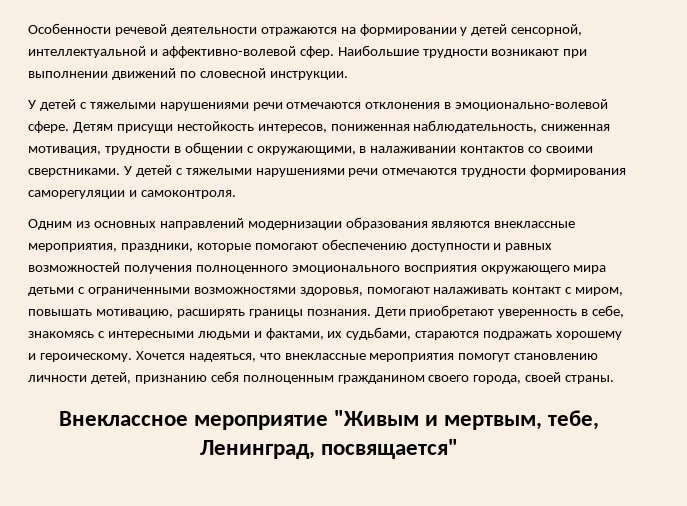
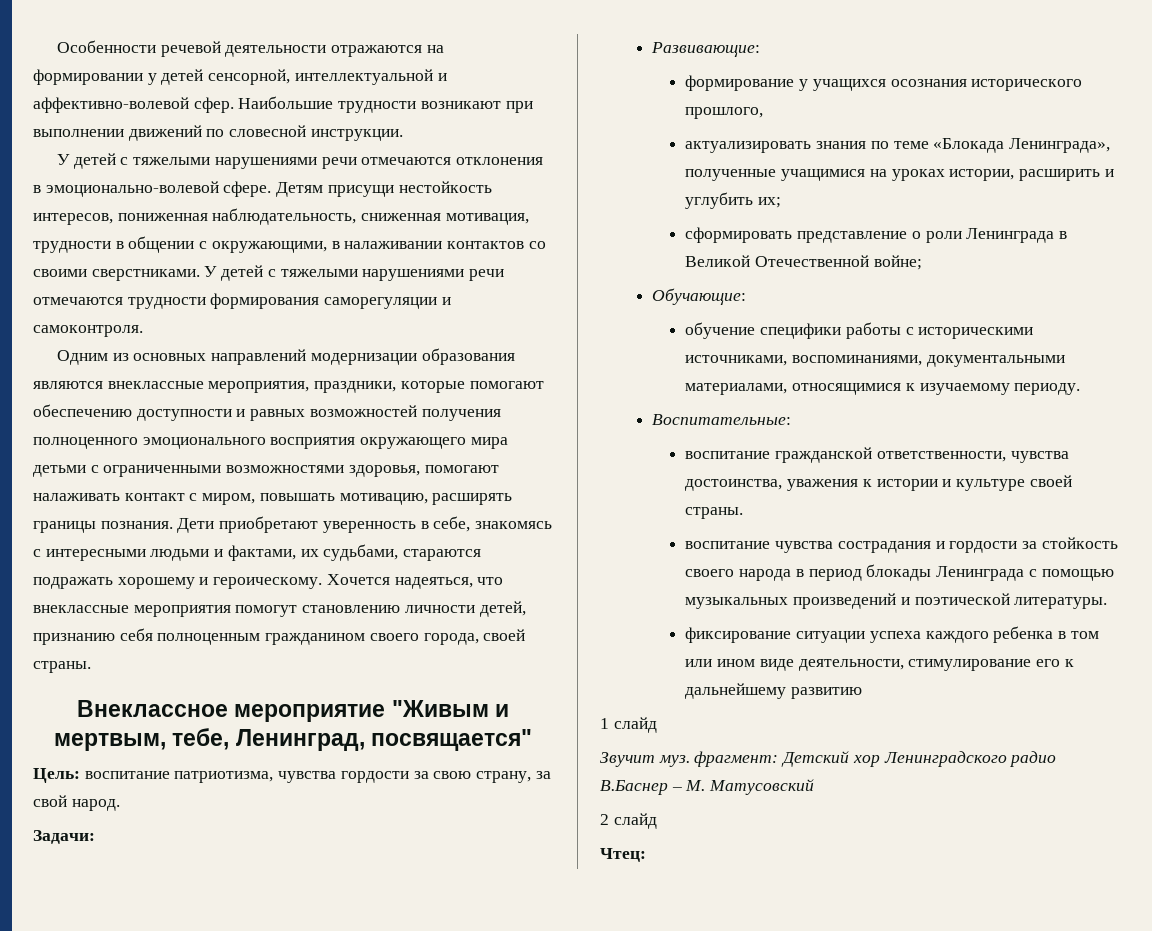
+ Цель: воспитание патриотизма, чувства гордости за свою страну, за свой народ.
+ Задачи:
+ Развивающие:
+ формирование у учащихся осознания исторического прошлого,
+ актуализировать знания по теме «Блокада Ленинграда», полученные учащимися на уроках истории, расширить и углубить их;
+ сформировать представление о роли Ленинграда в Великой Отечественной войне;
+ Обучающие:
+ обучение специфики работы с историческими источниками, воспоминаниями, документальными материалами, относящимися к изучаемому периоду.
+ Воспитательные:
+ воспитание гражданской ответственности, чувства достоинства, уважения к истории и культуре своей страны.
+ воспитание чувства сострадания и гордости за стойкость своего народа в период блокады Ленинграда с помощью музыкальных произведений и поэтической литературы.
+ фиксирование ситуации успеха каждого ребенка в том или ином виде деятельности, стимулирование его к дальнейшему развитию
+ 1 слайд
+ Звучит муз. фрагмент: Детский хор Ленинградского радио В.Баснер – М. Матусовский
+ 2 слайд
+ Чтец:

